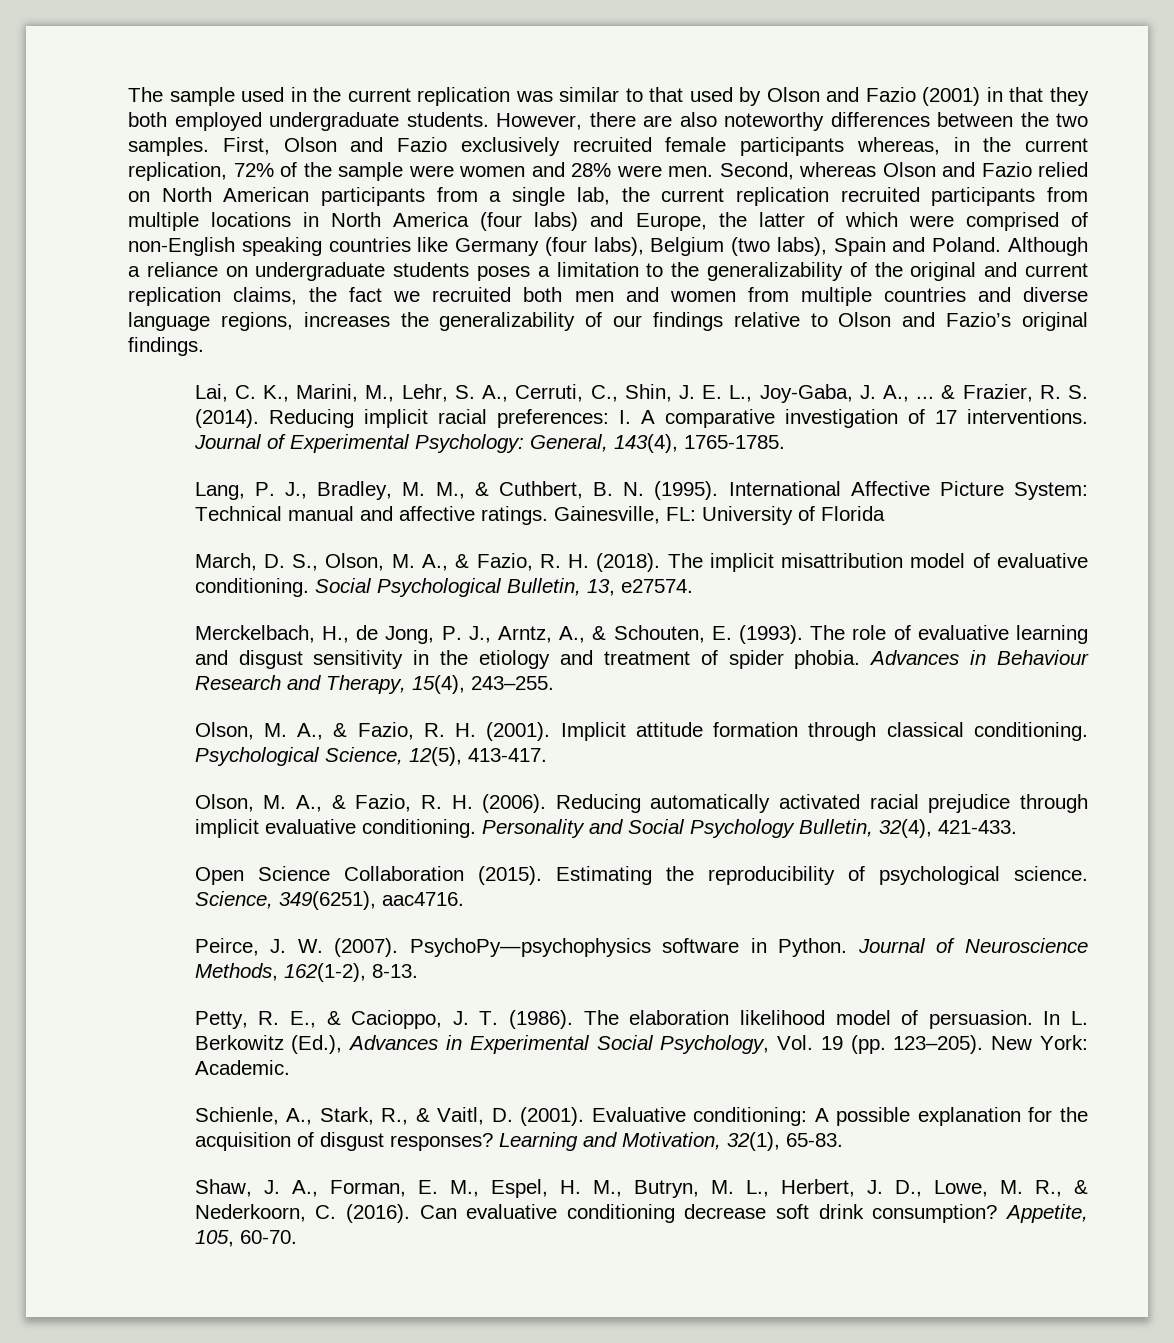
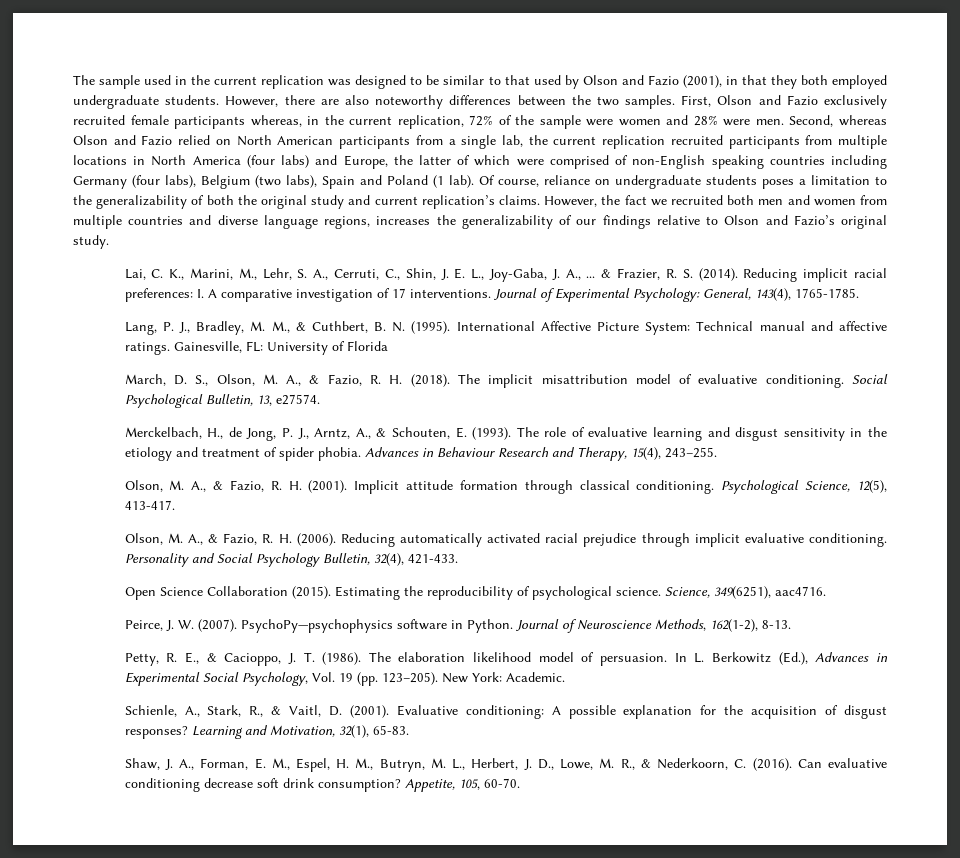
- The sample used in the current replication was similar to that used by Olson and Fazio (2001) in that they both employed undergraduate students.
+ The sample used in the current replication was designed to be similar to that used by Olson and Fazio (2001), in that they both employed undergraduate students.
- Second, whereas Olson and Fazio relied on North American participants from a single lab, the current replication recruited participants from multiple locations in North America (four labs) and Europe, the latter of which were comprised of non-English speaking countries like Germany (four labs), Belgium (two labs), Spain and Poland. Although a reliance on undergraduate students poses a limitation to the generalizability of the original and current replication claims, the fact we recruited both men and women from multiple countries and diverse language regions, increases the generalizability of our findings relative to Olson and Fazio’s original findings.
+ Second, whereas Olson and Fazio relied on North American participants from a single lab, the current replication recruited participants from multiple locations in North America (four labs) and Europe, the latter of which were comprised of non-English speaking countries including Germany (four labs), Belgium (two labs), Spain and Poland (1 lab). Of course, reliance on undergraduate students poses a limitation to the generalizability of both the original study and current replication’s claims. However, the fact we recruited both men and women from multiple countries and diverse language regions, increases the generalizability of our findings relative to Olson and Fazio’s original study.

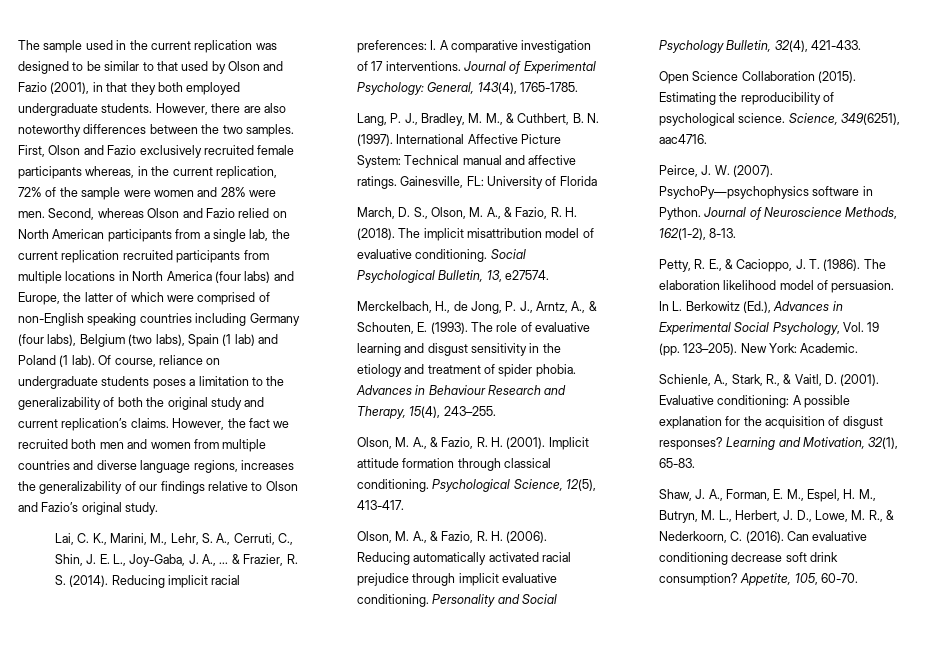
- Second, whereas Olson and Fazio relied on North American participants from a single lab, the current replication recruited participants from multiple locations in North America (four labs) and Europe, the latter of which were comprised of non-English speaking countries including Germany (four labs), Belgium (two labs), Spain and Poland (1 lab).
+ Second, whereas Olson and Fazio relied on North American participants from a single lab, the current replication recruited participants from multiple locations in North America (four labs) and Europe, the latter of which were comprised of non-English speaking countries including Germany (four labs), Belgium (two labs), Spain (1 lab) and Poland (1 lab).
- Lang, P. J., Bradley, M. M., & Cuthbert, B. N. (1995).
+ Lang, P. J., Bradley, M. M., & Cuthbert, B. N. (1997).

